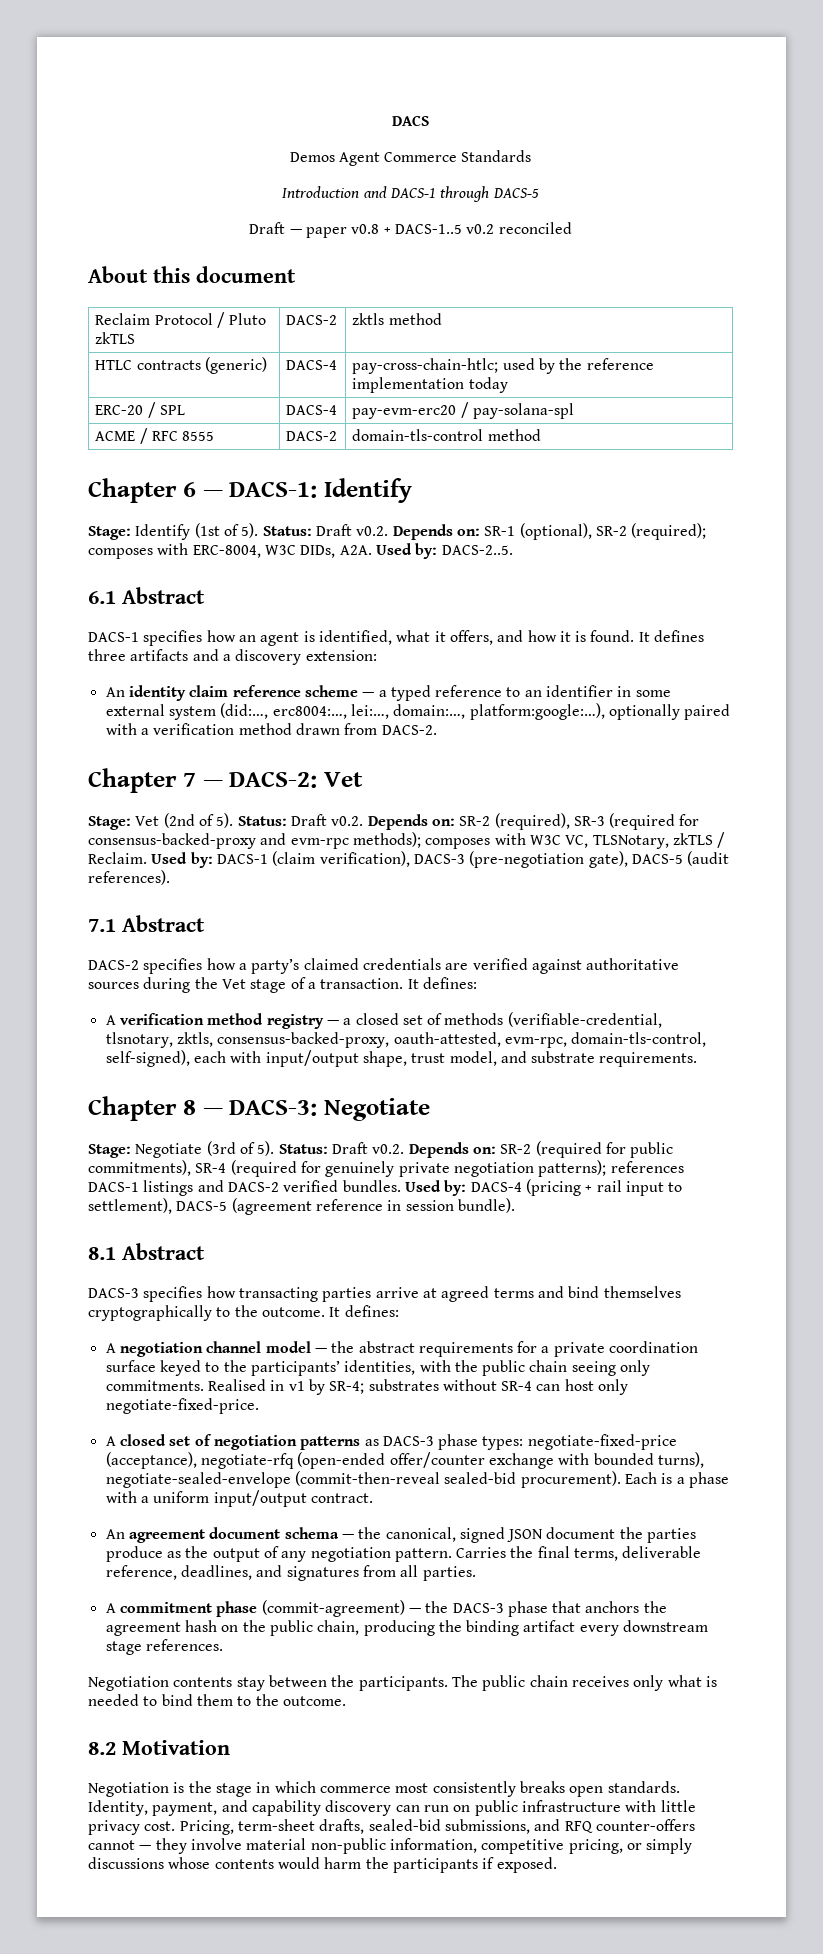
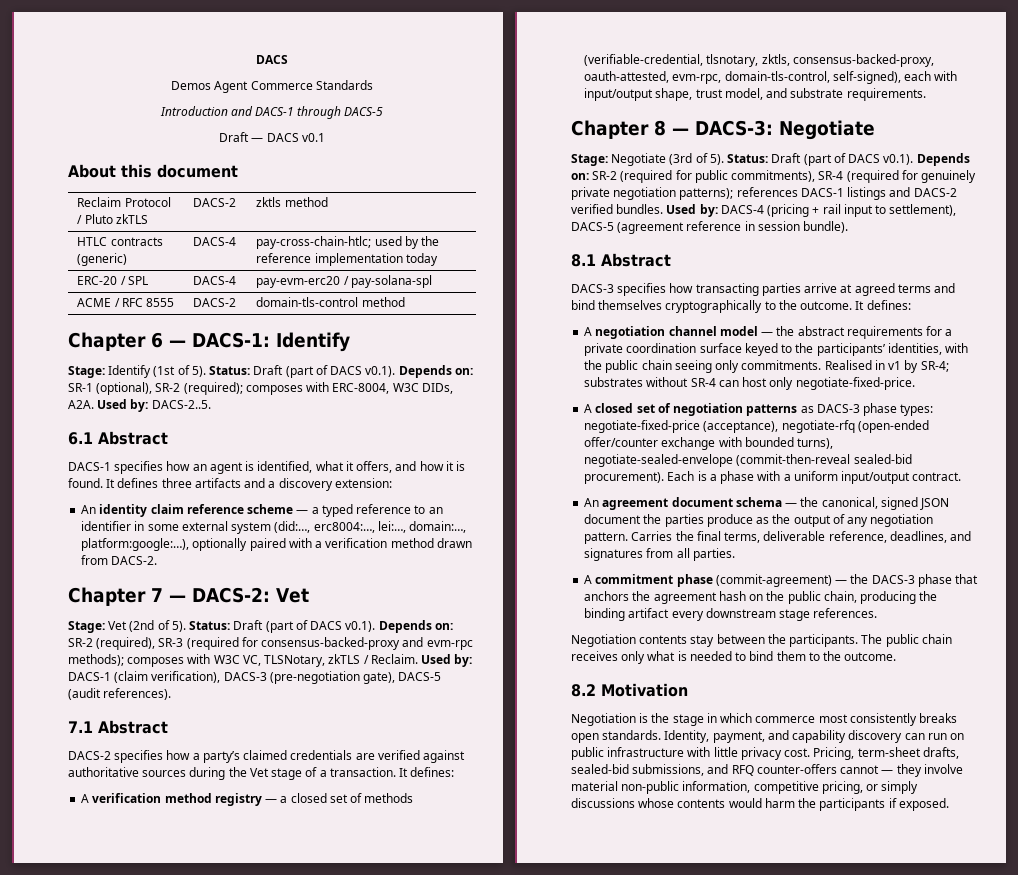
- Draft — paper v0.8 + DACS-1..5 v0.2 reconciled
+ Draft — DACS v0.1
- Status: Draft v0.2. Depends on: SR-1 (optional), SR-2 (required); composes with ERC-8004, W3C DIDs, A2A. Used by: DACS-2..5.
+ Status: Draft (part of DACS v0.1). Depends on: SR-1 (optional), SR-2 (required); composes with ERC-8004, W3C DIDs, A2A. Used by: DACS-2..5.
- Status: Draft v0.2. Depends on: SR-2 (required), SR-3 (required for consensus-backed-proxy and evm-rpc methods); composes with W3C VC, TLSNotary, zkTLS / Reclaim.
+ Status: Draft (part of DACS v0.1). Depends on: SR-2 (required), SR-3 (required for consensus-backed-proxy and evm-rpc methods); composes with W3C VC, TLSNotary, zkTLS / Reclaim.
- Status: Draft v0.2. Depends on: SR-2 (required for public commitments), SR-4 (required for genuinely private negotiation patterns); references DACS-1 listings and DACS-2 verified bundles.
+ Status: Draft (part of DACS v0.1). Depends on: SR-2 (required for public commitments), SR-4 (required for genuinely private negotiation patterns); references DACS-1 listings and DACS-2 verified bundles.

